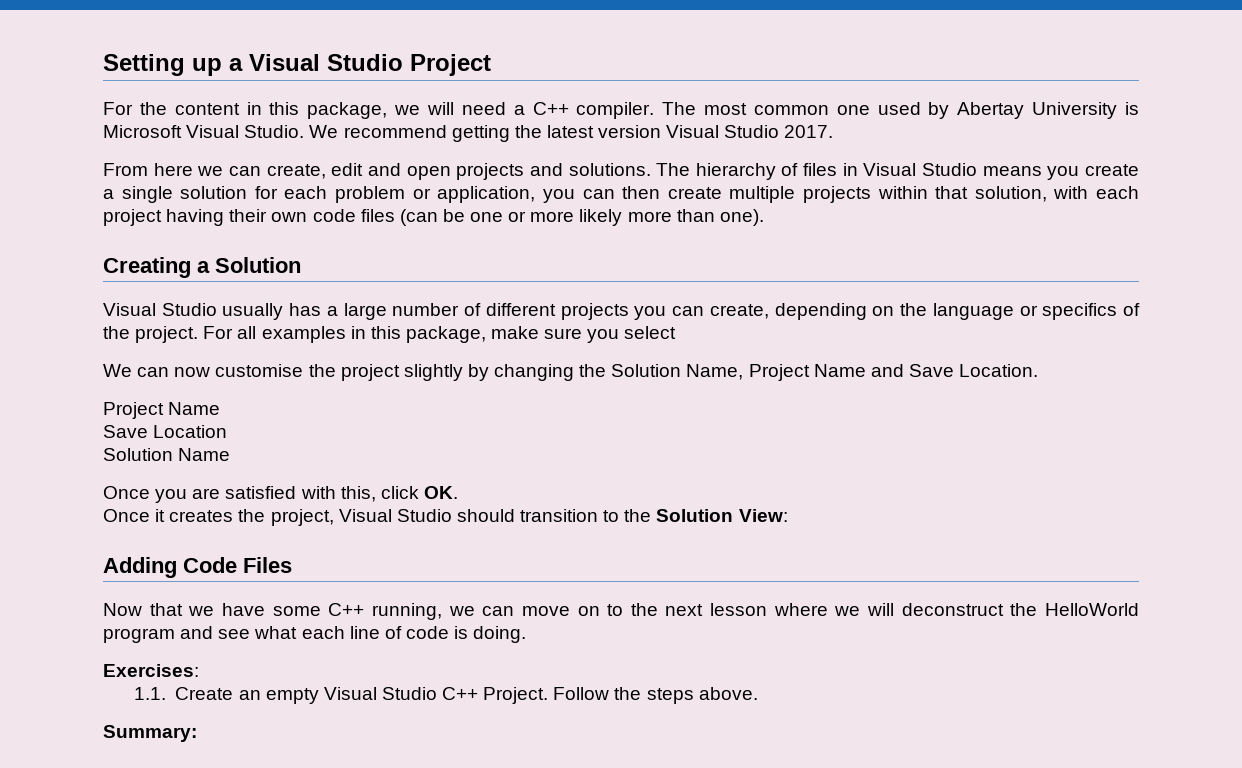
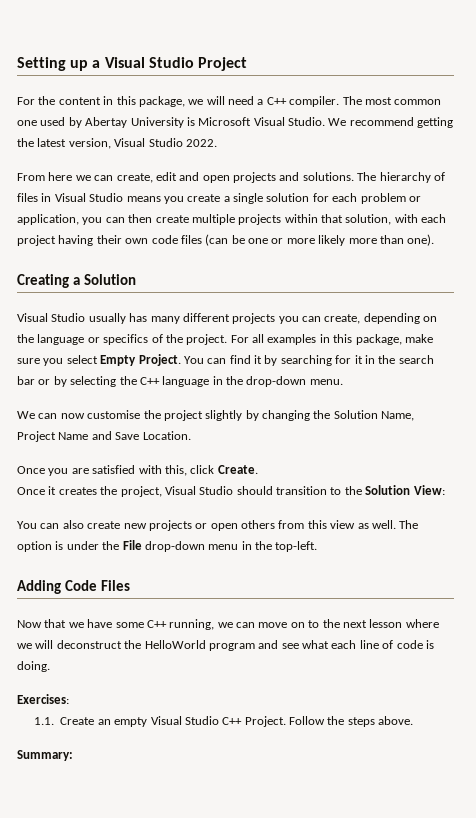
- We recommend getting the latest version Visual Studio 2017.
+ We recommend getting the latest version, Visual Studio 2022.
- Visual Studio usually has a large number of different projects you can create, depending on the language or specifics of the project.
+ Visual Studio usually has many different projects you can create, depending on the language or specifics of the project.
- For all examples in this package, make sure you select
+ For all examples in this package, make sure you select Empty Project. You can find it by searching for it in the search bar or by selecting the C++ language in the drop-down menu.
  We can now customise the project slightly by changing the Solution Name, Project Name and Save Location.
- Project Name
- Save Location
- Solution Name
- Once you are satisfied with this, click OK.
+ Once you are satisfied with this, click Create.
+ You can also create new projects or open others from this view as well. The option is under the File drop-down menu in the top-left.

